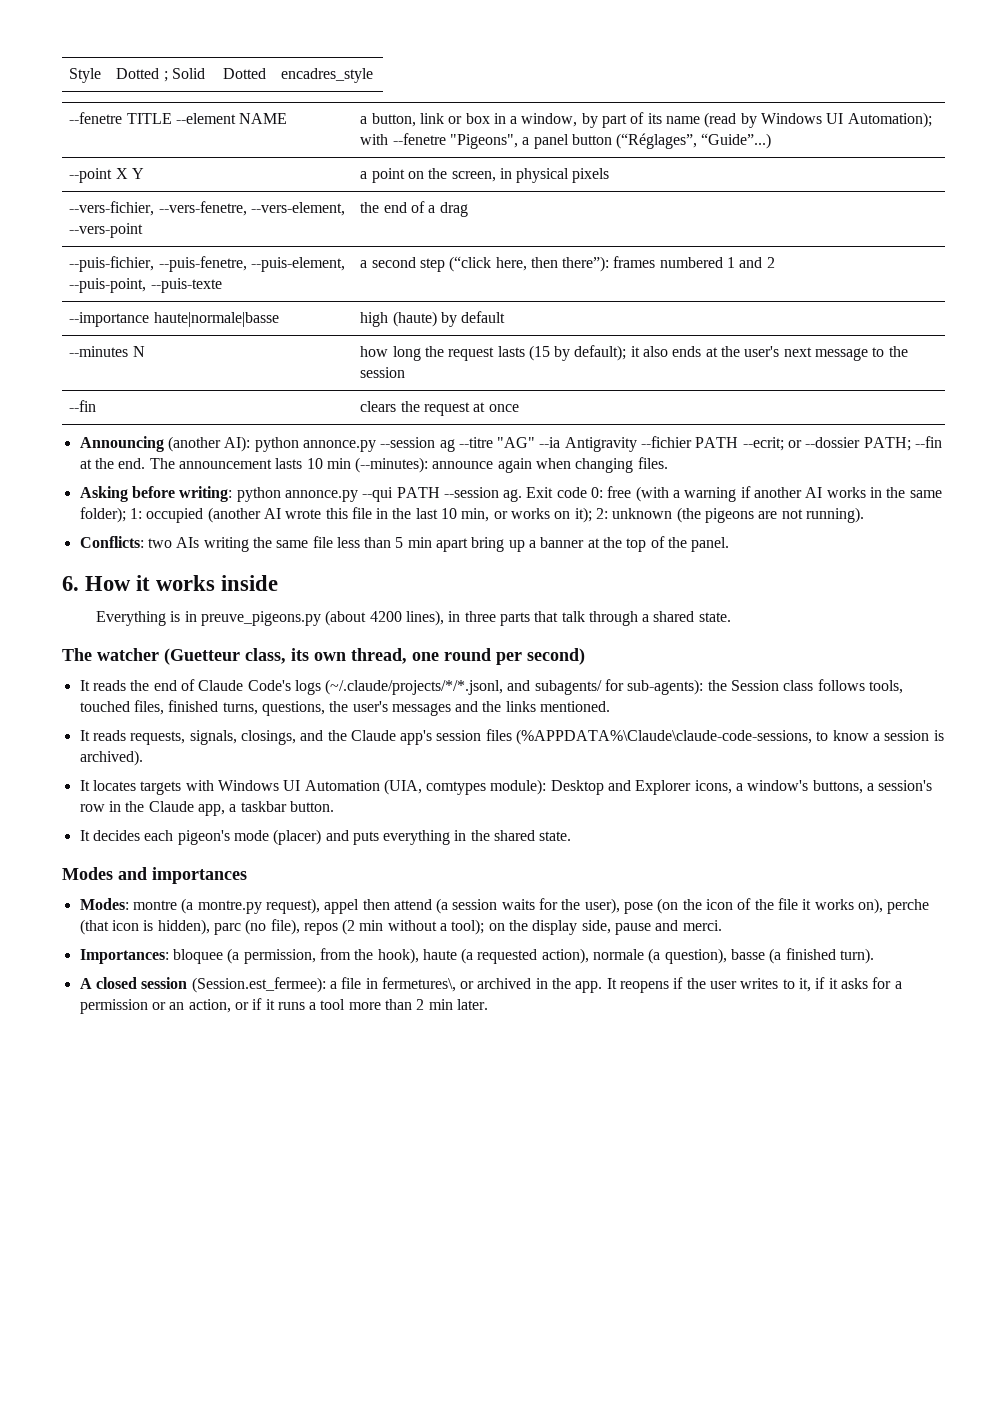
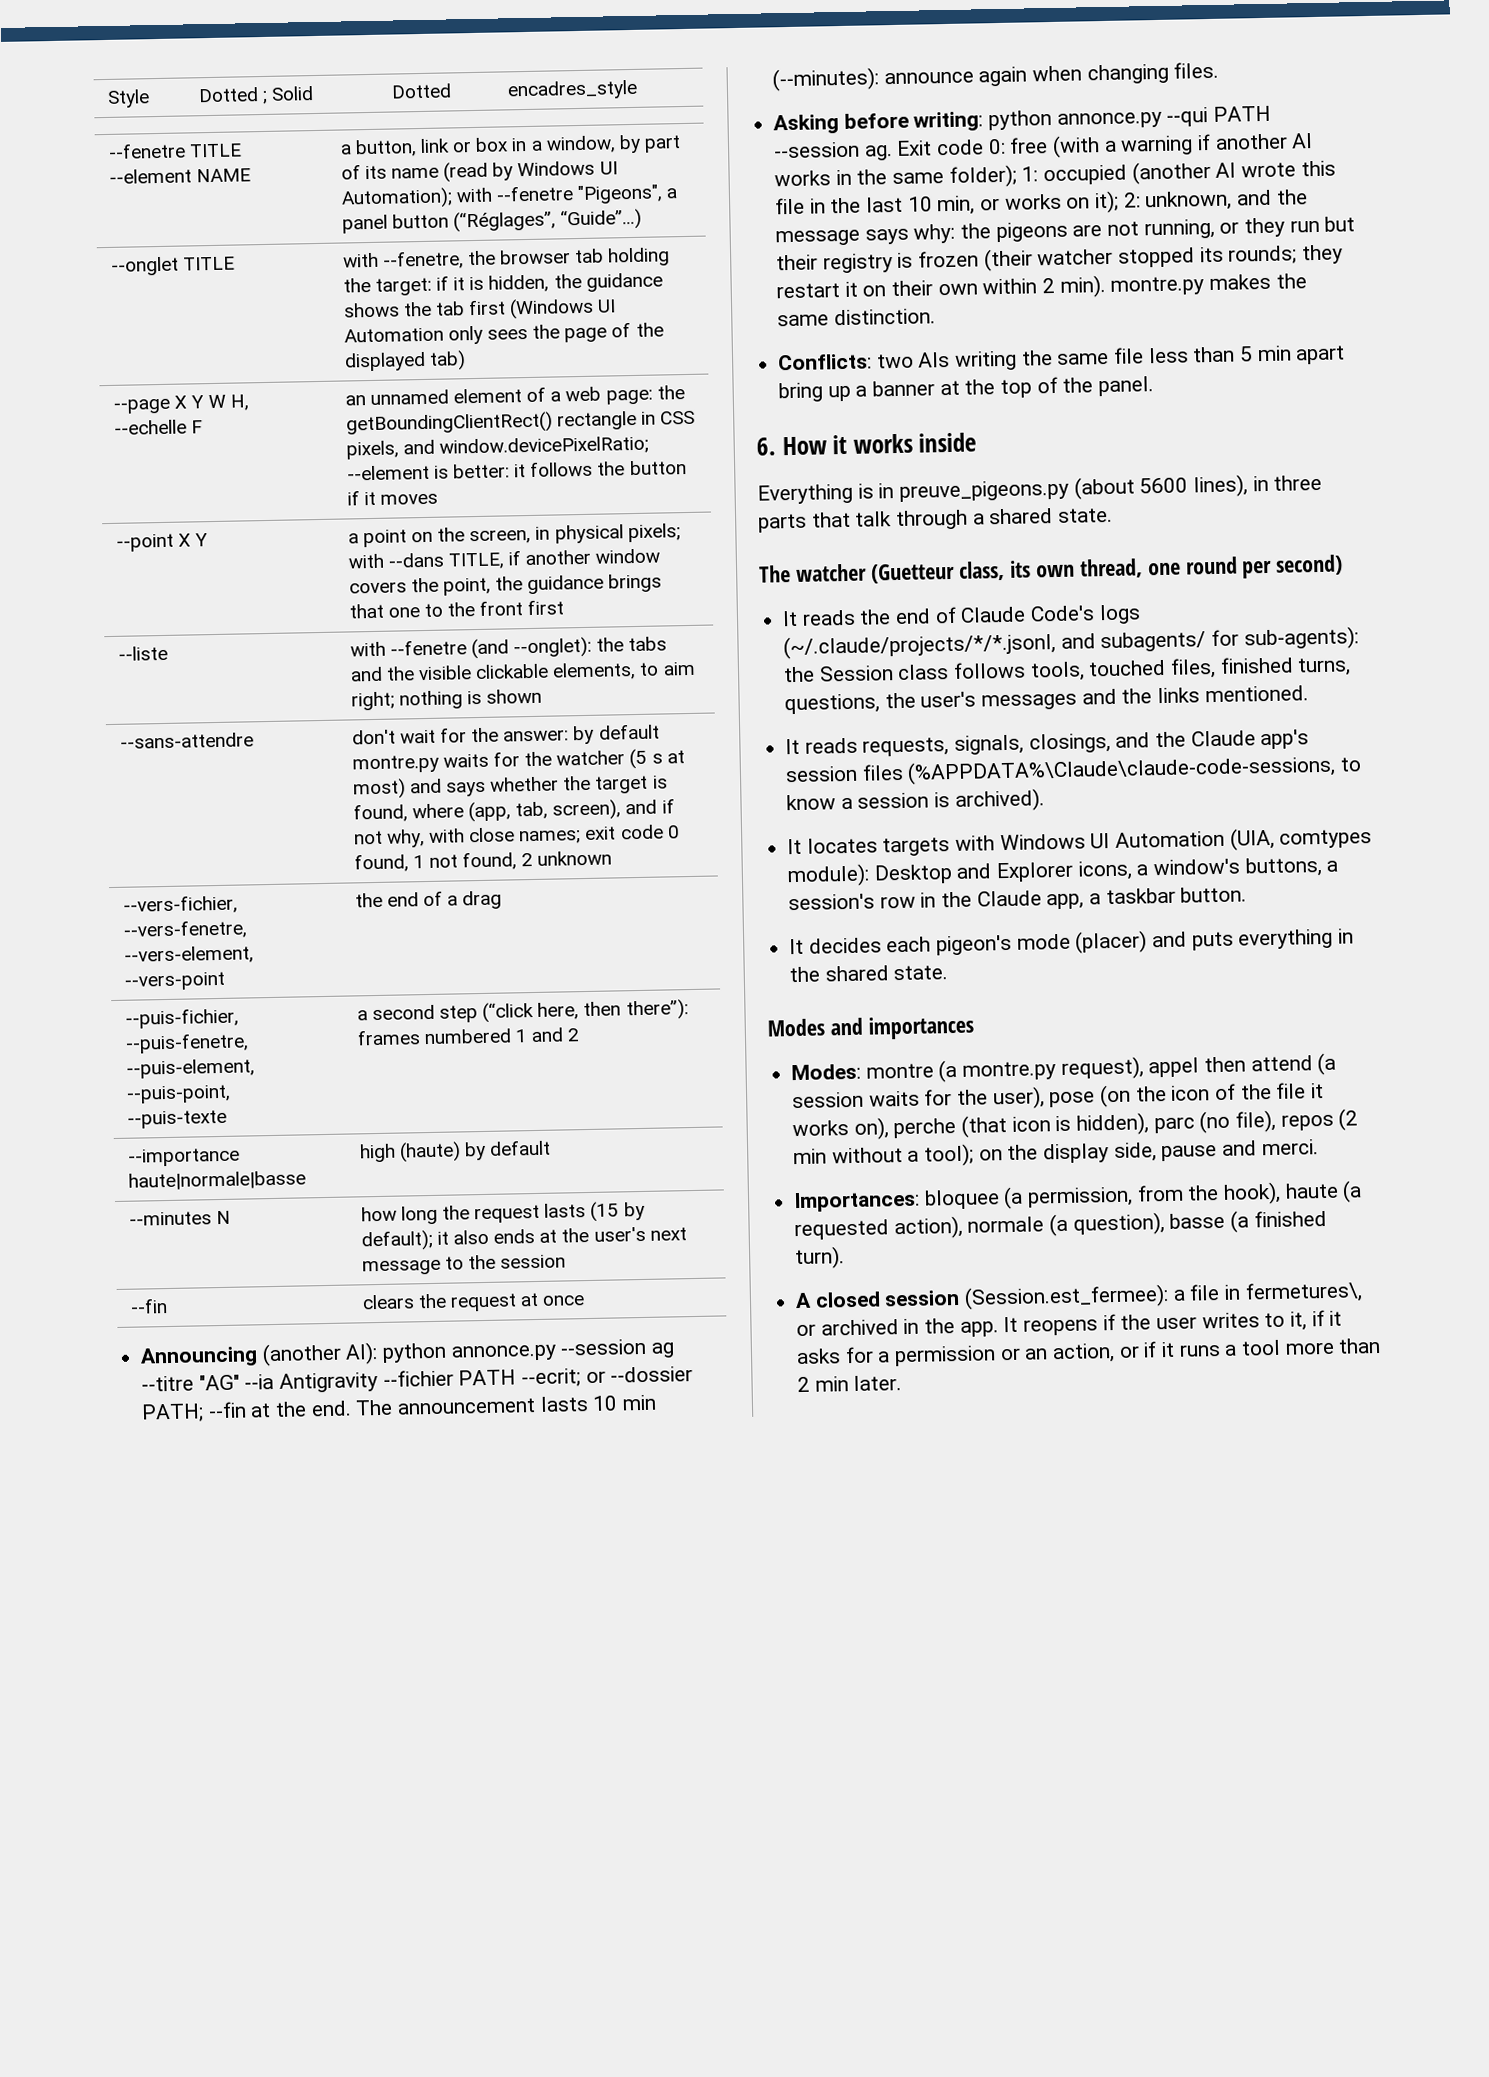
+ --onglet TITLE | with --fenetre, the browser tab holding the target: if it is hidden, the guidance shows the tab first (Windows UI Automation only sees the page of the displayed tab)
+ --page X Y W H, --echelle F | an unnamed element of a web page: the getBoundingClientRect() rectangle in CSS pixels, and window.devicePixelRatio; --element is better: it follows the button if it moves
- --point X Y | a point on the screen, in physical pixels
+ --point X Y | a point on the screen, in physical pixels; with --dans TITLE, if another window covers the point, the guidance brings that one to the front first
+ --liste | with --fenetre (and --onglet): the tabs and the visible clickable elements, to aim right; nothing is shown
+ --sans-attendre | don't wait for the answer: by default montre.py waits for the watcher (5 s at most) and says whether the target is found, where (app, tab, screen), and if not why, with close names; exit code 0 found, 1 not found, 2 unknown
- Exit code 0: free (with a warning if another AI works in the same folder); 1: occupied (another AI wrote this file in the last 10 min, or works on it); 2: unknown (the pigeons are not running).
+ Exit code 0: free (with a warning if another AI works in the same folder); 1: occupied (another AI wrote this file in the last 10 min, or works on it); 2: unknown, and the message says why: the pigeons are not running, or they run but their registry is frozen (their watcher stopped its rounds; they restart it on their own within 2 min). montre.py makes the same distinction.
- Everything is in preuve_pigeons.py (about 4200 lines), in three parts that talk through a shared state.
+ Everything is in preuve_pigeons.py (about 5600 lines), in three parts that talk through a shared state.

